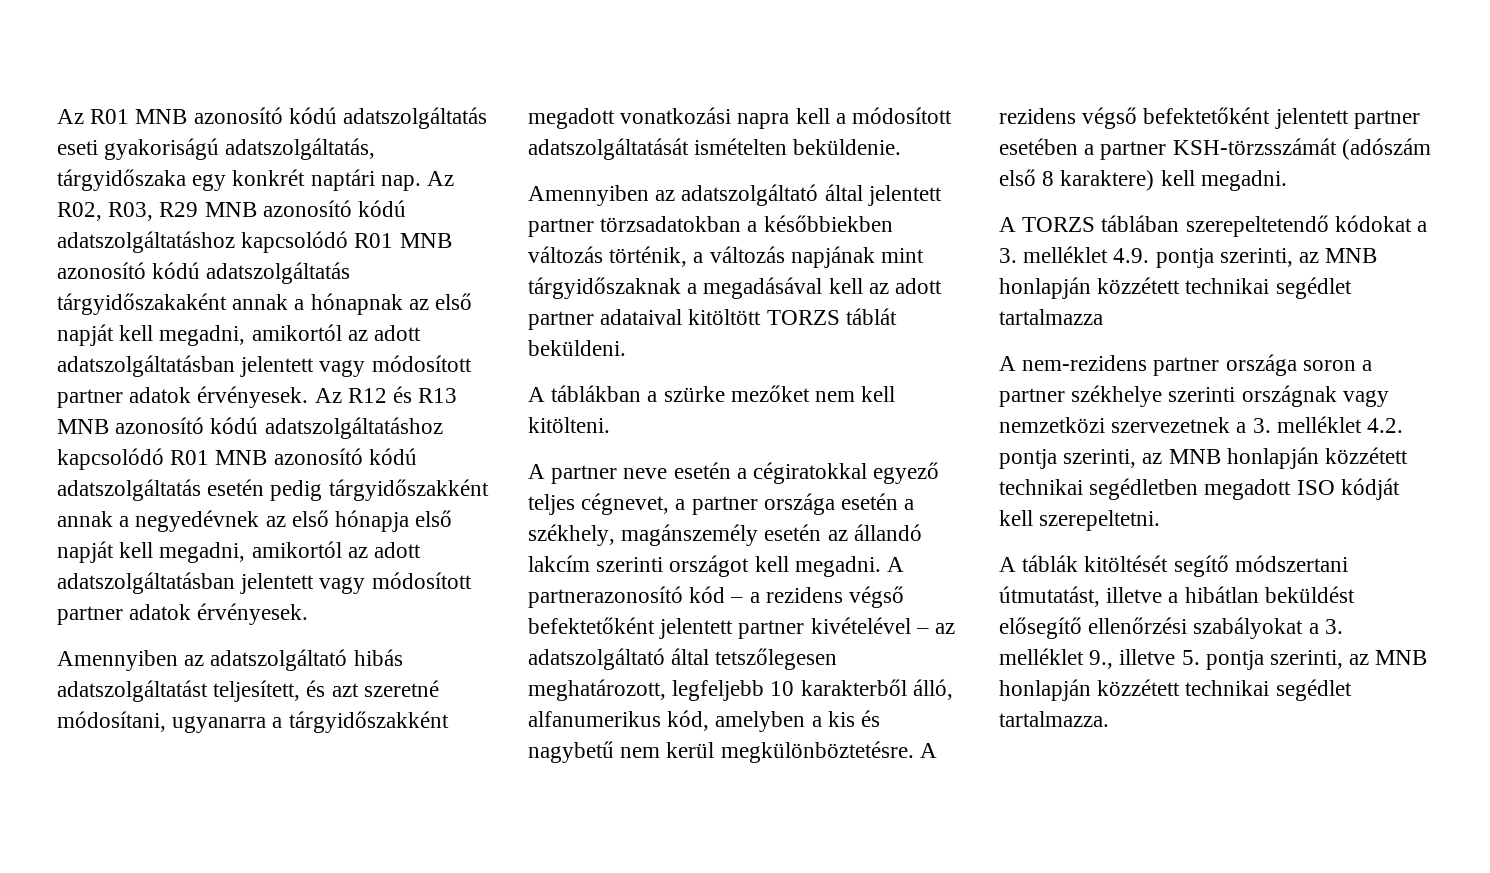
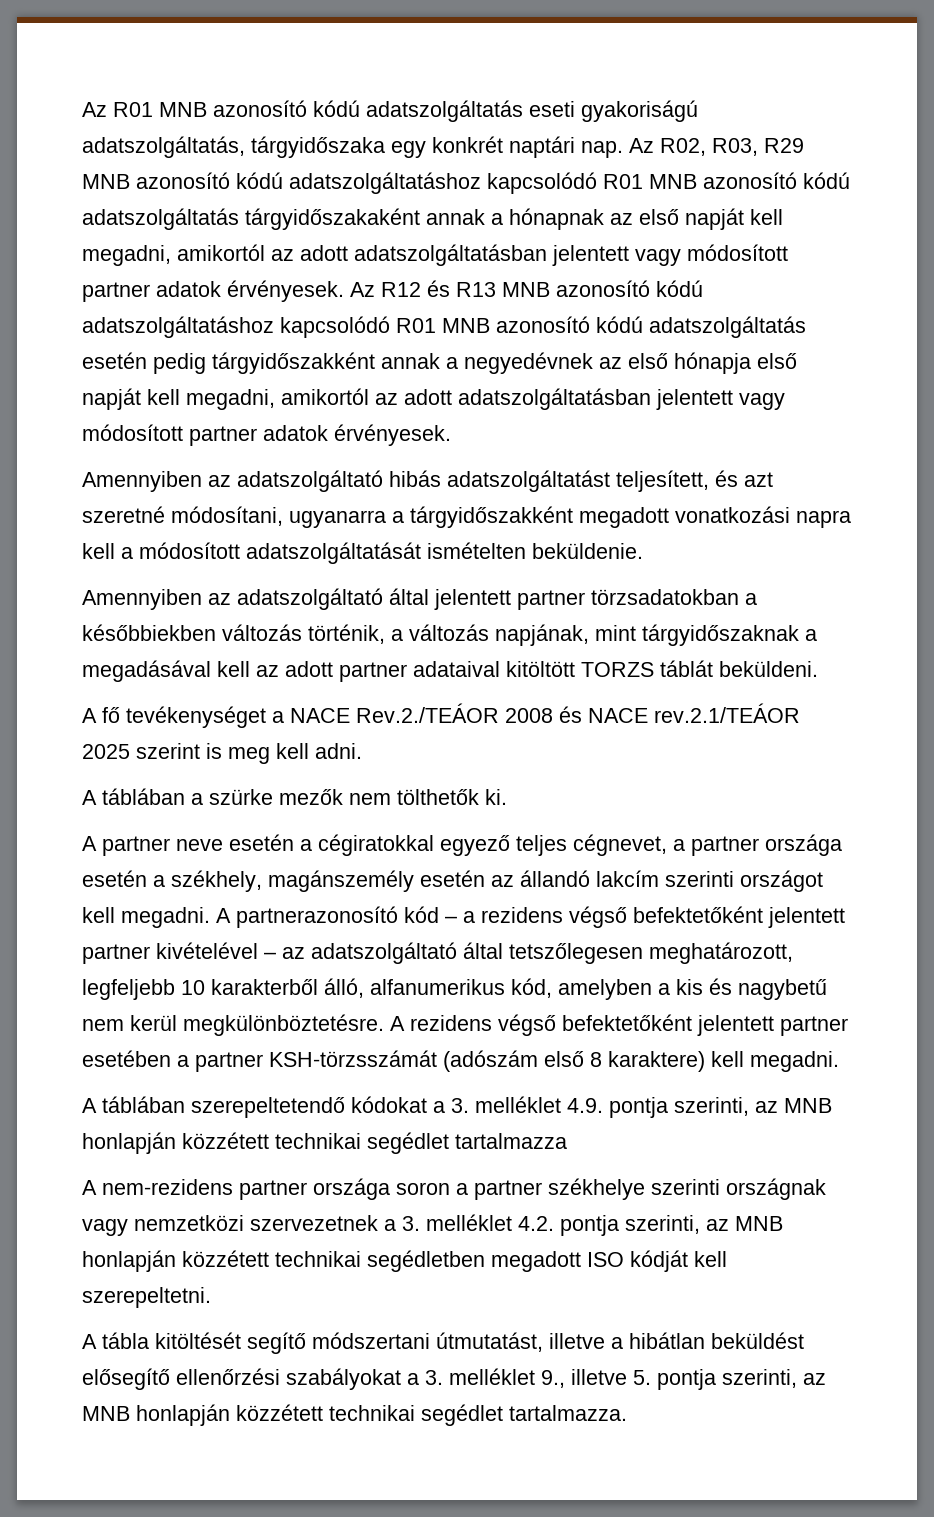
- Amennyiben az adatszolgáltató által jelentett partner törzsadatokban a későbbiekben változás történik, a változás napjának mint tárgyidőszaknak a megadásával kell az adott partner adataival kitöltött TORZS táblát beküldeni.
+ Amennyiben az adatszolgáltató által jelentett partner törzsadatokban a későbbiekben változás történik, a változás napjának, mint tárgyidőszaknak a megadásával kell az adott partner adataival kitöltött TORZS táblát beküldeni.
- A táblákban a szürke mezőket nem kell kitölteni.
+ A fő tevékenységet a NACE Rev.2./TEÁOR 2008 és NACE rev.2.1/TEÁOR 2025 szerint is meg kell adni.
+ A táblában a szürke mezők nem tölthetők ki.
- A TORZS táblában szerepeltetendő kódokat a 3. melléklet 4.9. pontja szerinti, az MNB honlapján közzétett technikai segédlet tartalmazza
+ A táblában szerepeltetendő kódokat a 3. melléklet 4.9. pontja szerinti, az MNB honlapján közzétett technikai segédlet tartalmazza
- A táblák kitöltését segítő módszertani útmutatást, illetve a hibátlan beküldést elősegítő ellenőrzési szabályokat a 3. melléklet 9., illetve 5. pontja szerinti, az MNB honlapján közzétett technikai segédlet tartalmazza.
+ A tábla kitöltését segítő módszertani útmutatást, illetve a hibátlan beküldést elősegítő ellenőrzési szabályokat a 3. melléklet 9., illetve 5. pontja szerinti, az MNB honlapján közzétett technikai segédlet tartalmazza.

